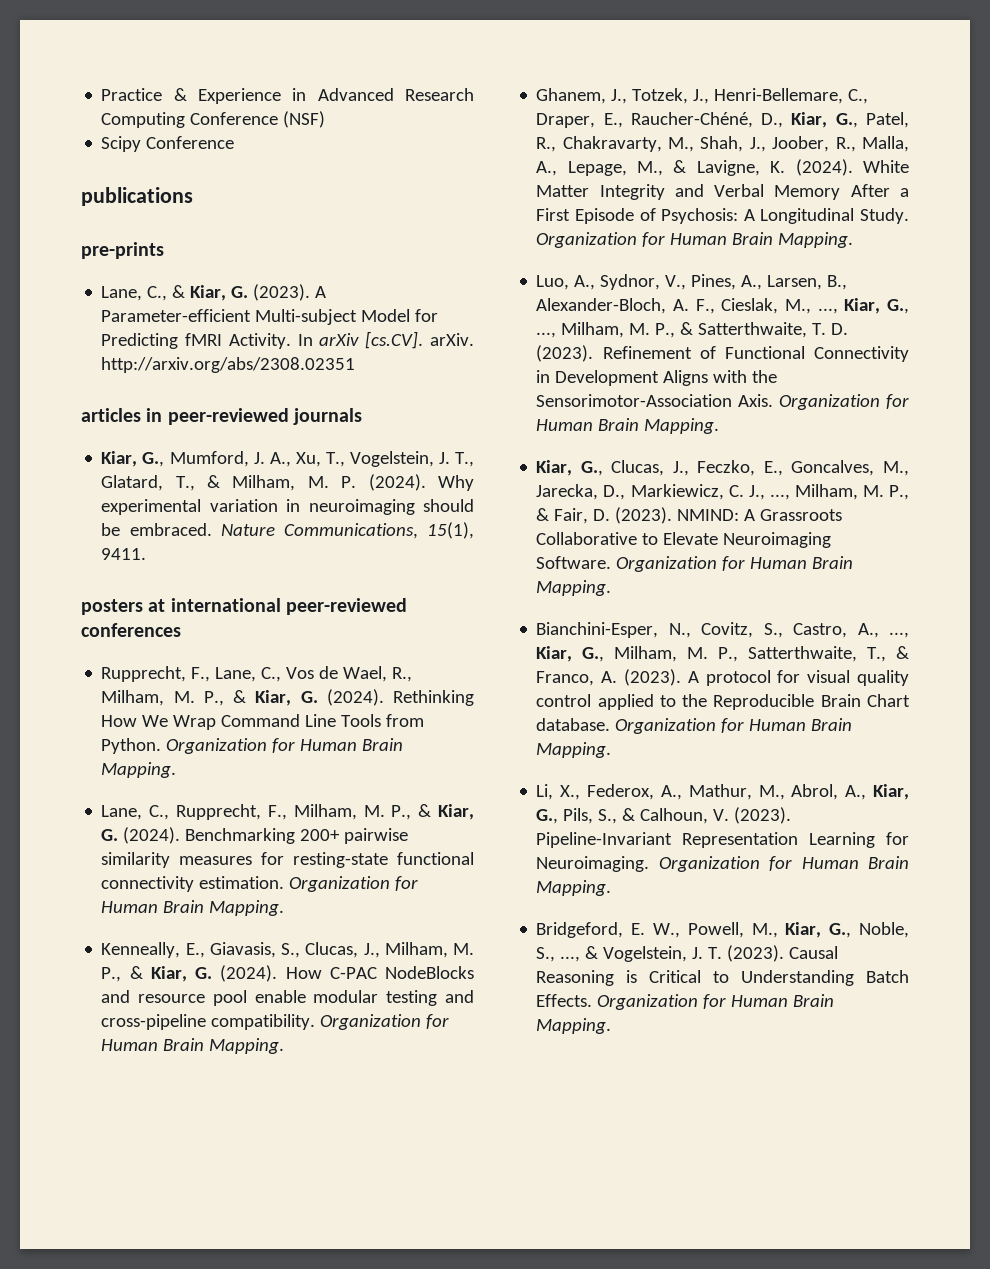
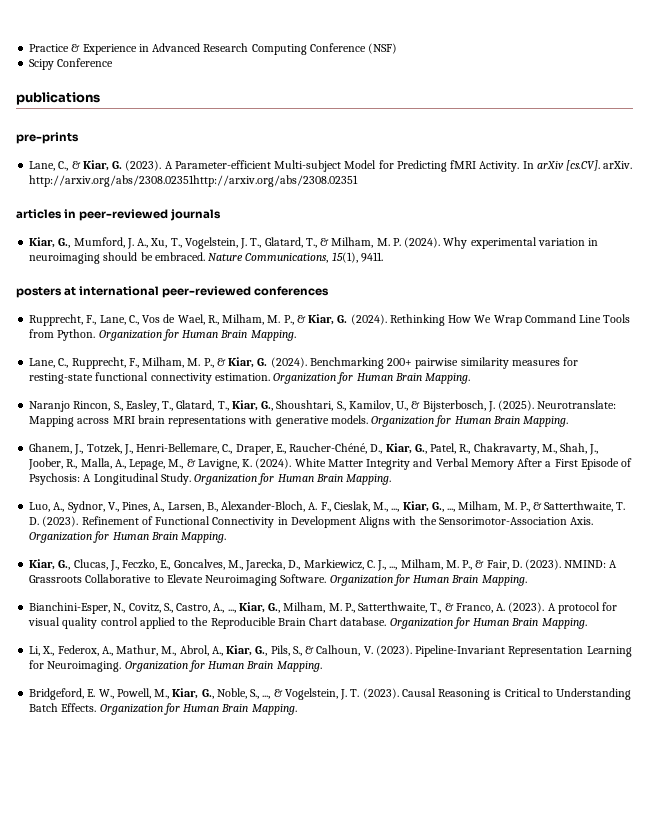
- In arXiv [cs.CV]. arXiv. http://arxiv.org/abs/2308.02351
+ In arXiv [cs.CV]. arXiv. http://arxiv.org/abs/2308.02351http://arxiv.org/abs/2308.02351
- Kenneally, E., Giavasis, S., Clucas, J., Milham, M. P., & Kiar, G. (2024). How C-PAC NodeBlocks and resource pool enable modular testing and cross-pipeline compatibility.
+ Naranjo Rincon, S., Easley, T., Glatard, T., Kiar, G., Shoushtari, S., Kamilov, U., & Bijsterbosch, J. (2025). Neurotranslate: Mapping across MRI brain representations with generative models.

